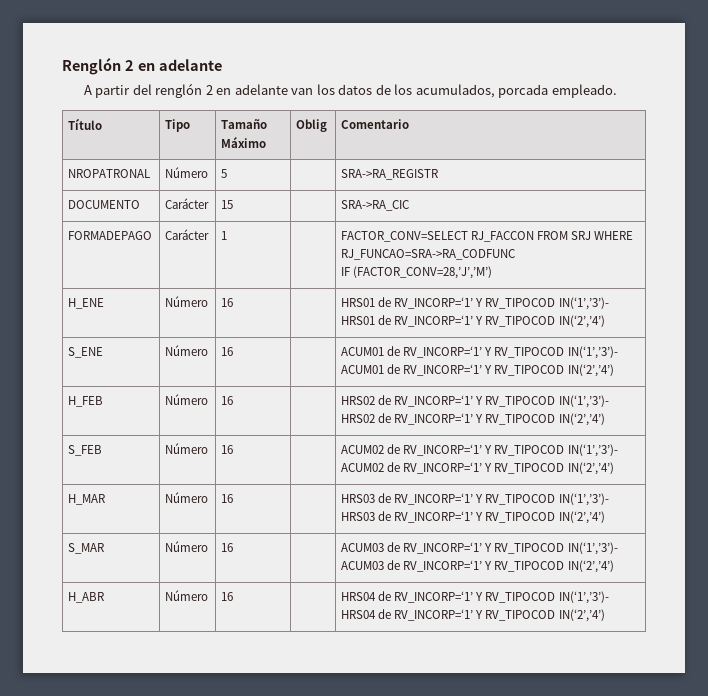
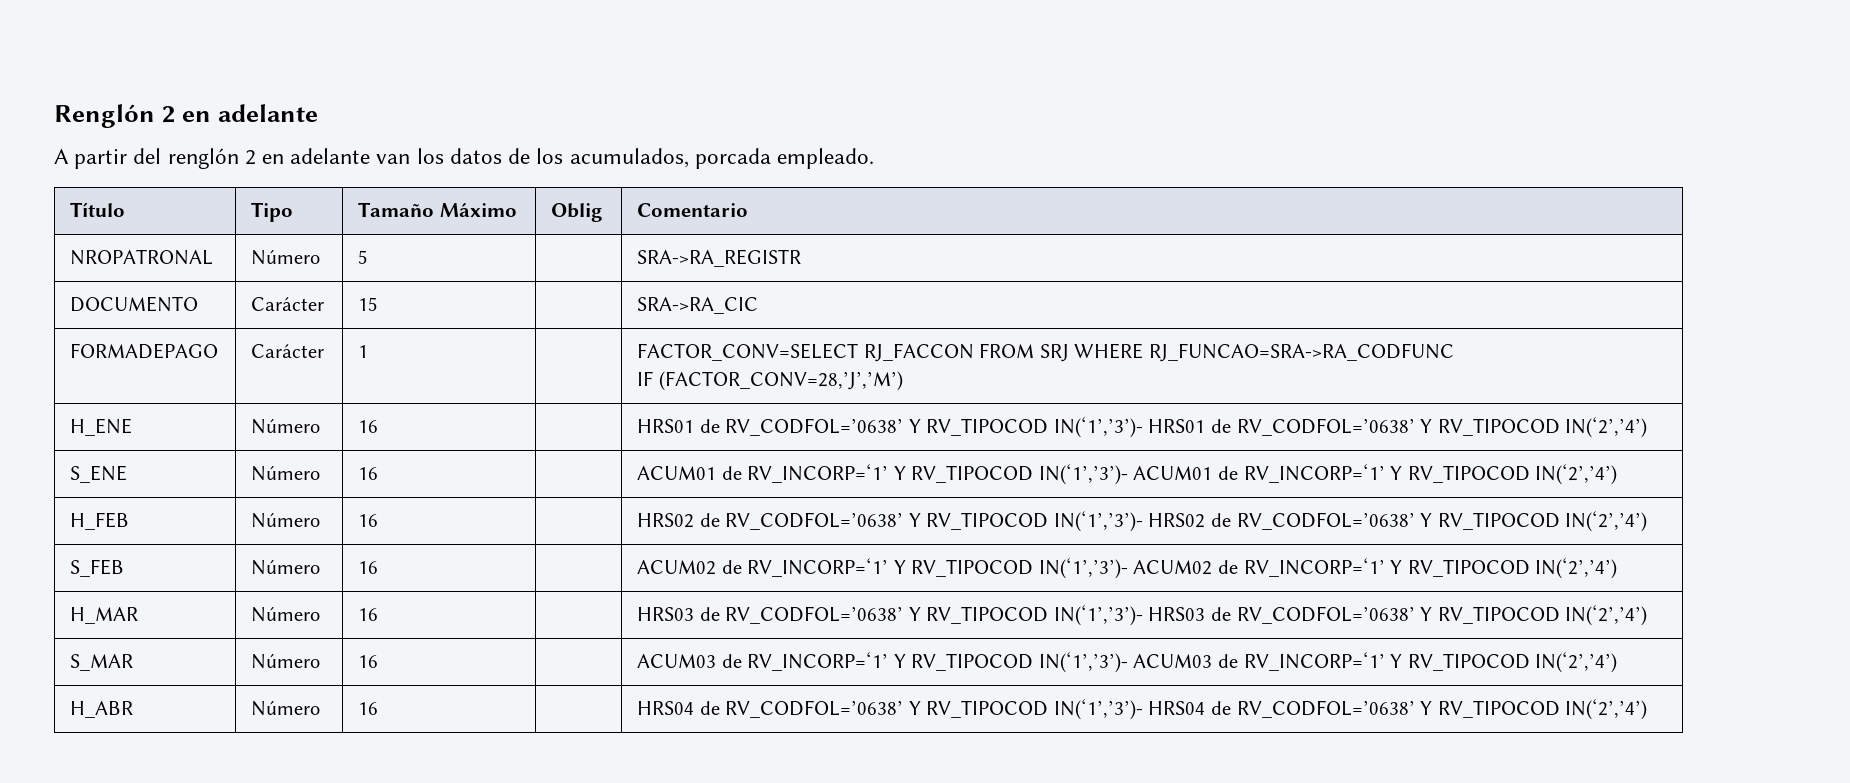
- H_ENE | Número | 16 | | HRS01 de RV_INCORP=‘1’ Y RV_TIPOCOD IN(‘1’,’3’)- HRS01 de RV_INCORP=‘1’ Y RV_TIPOCOD IN(‘2’,’4’)
+ H_ENE | Número | 16 | | HRS01 de RV_CODFOL=’0638’ Y RV_TIPOCOD IN(‘1’,’3’)- HRS01 de RV_CODFOL=’0638’ Y RV_TIPOCOD IN(‘2’,’4’)
- H_FEB | Número | 16 | | HRS02 de RV_INCORP=‘1’ Y RV_TIPOCOD IN(‘1’,’3’)- HRS02 de RV_INCORP=‘1’ Y RV_TIPOCOD IN(‘2’,’4’)
+ H_FEB | Número | 16 | | HRS02 de RV_CODFOL=’0638’ Y RV_TIPOCOD IN(‘1’,’3’)- HRS02 de RV_CODFOL=’0638’ Y RV_TIPOCOD IN(‘2’,’4’)
- H_MAR | Número | 16 | | HRS03 de RV_INCORP=‘1’ Y RV_TIPOCOD IN(‘1’,’3’)- HRS03 de RV_INCORP=‘1’ Y RV_TIPOCOD IN(‘2’,’4’)
+ H_MAR | Número | 16 | | HRS03 de RV_CODFOL=’0638’ Y RV_TIPOCOD IN(‘1’,’3’)- HRS03 de RV_CODFOL=’0638’ Y RV_TIPOCOD IN(‘2’,’4’)
- H_ABR | Número | 16 | | HRS04 de RV_INCORP=‘1’ Y RV_TIPOCOD IN(‘1’,’3’)- HRS04 de RV_INCORP=‘1’ Y RV_TIPOCOD IN(‘2’,’4’)
+ H_ABR | Número | 16 | | HRS04 de RV_CODFOL=’0638’ Y RV_TIPOCOD IN(‘1’,’3’)- HRS04 de RV_CODFOL=’0638’ Y RV_TIPOCOD IN(‘2’,’4’)

